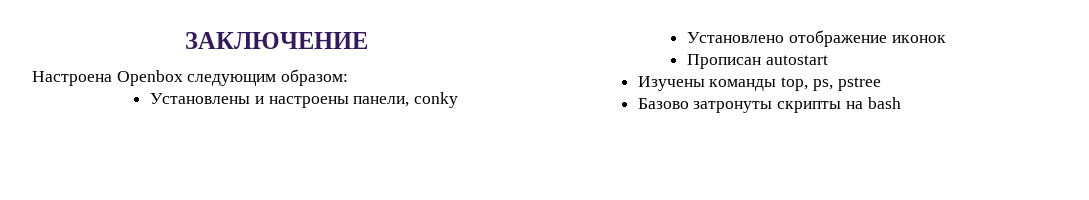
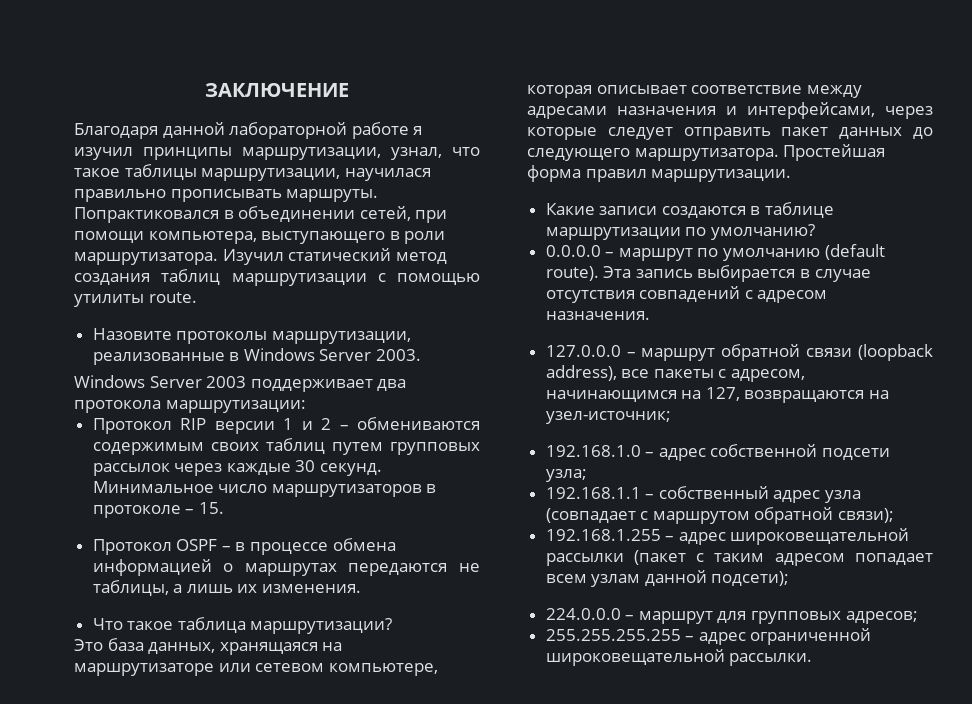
- Настроена Openbox следующим образом:
- Установлены и настроены панели, conky
- Установлено отображение иконок
- Прописан autostart
- Изучены команды top, ps, pstree
- Базово затронуты скрипты на bash
+ Благодаря данной лабораторной работе я изучил принципы маршрутизации, узнал, что такое таблицы маршрутизации, научилася правильно прописывать маршруты. Попрактиковался в объединении сетей, при помощи компьютера, выступающего в роли маршрутизатора. Изучил статический метод создания таблиц маршрутизации с помощью утилиты route.
+ Назовите протоколы маршрутизации, реализованные в Windows Server 2003.
+ Windows Server 2003 поддерживает два протокола маршрутизации:
+ Протокол RIP версии 1 и 2 – обмениваются содержимым своих таблиц путем групповых рассылок через каждые 30 секунд. Минимальное число маршрутизаторов в протоколе – 15.
+ Протокол OSPF – в процессе обмена информацией о маршрутах передаются не таблицы, а лишь их изменения.
+ Что такое таблица маршрутизации?
+ Это база данных, хранящаяся на маршрутизаторе или сетевом компьютере, которая описывает соответствие между адресами назначения и интерфейсами, через которые следует отправить пакет данных до следующего маршрутизатора. Простейшая форма правил маршрутизации.
+ Какие записи создаются в таблице маршрутизации по умолчанию?
+ 0.0.0.0 – маршрут по умолчанию (default route). Эта запись выбирается в случае отсутствия совпадений с адресом назначения.
+ 127.0.0.0 – маршрут обратной связи (loopback address), все пакеты с адресом, начинающимся на 127, возвращаются на узел-источник;
+ 192.168.1.0 – адрес собственной подсети узла;
+ 192.168.1.1 – собственный адрес узла (совпадает с маршрутом обратной связи);
+ 192.168.1.255 – адрес широковещательной рассылки (пакет с таким адресом попадает всем узлам данной подсети);
+ 224.0.0.0 – маршрут для групповых адресов;
+ 255.255.255.255 – адрес ограниченной широковещательной рассылки.

